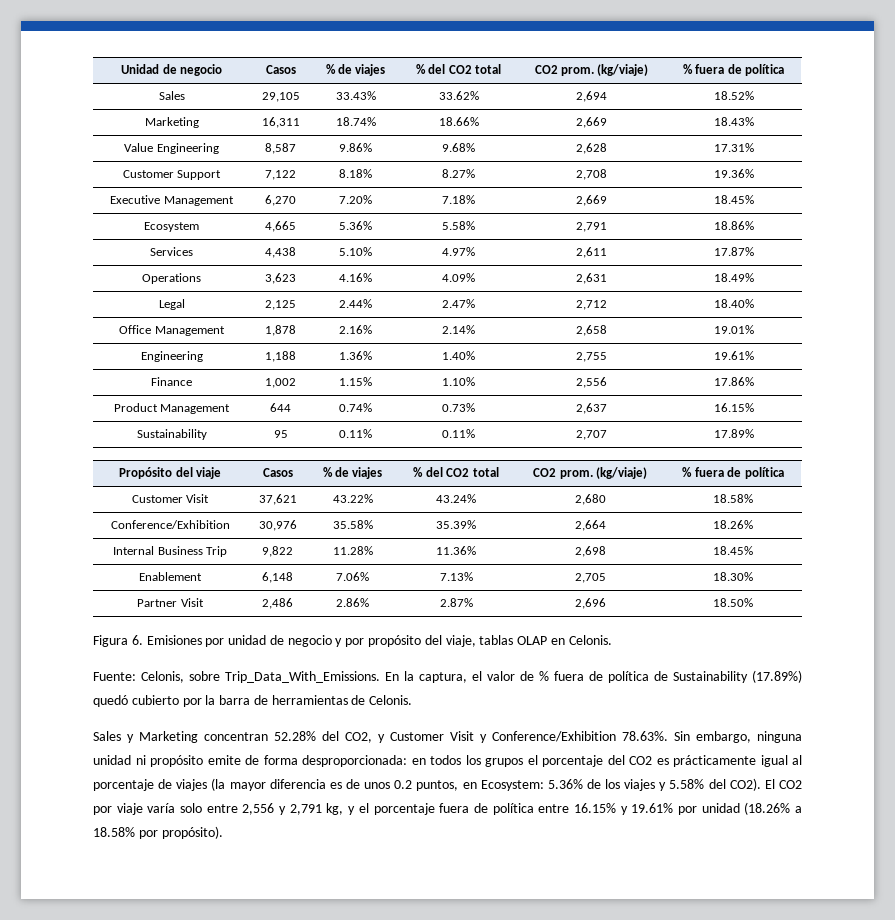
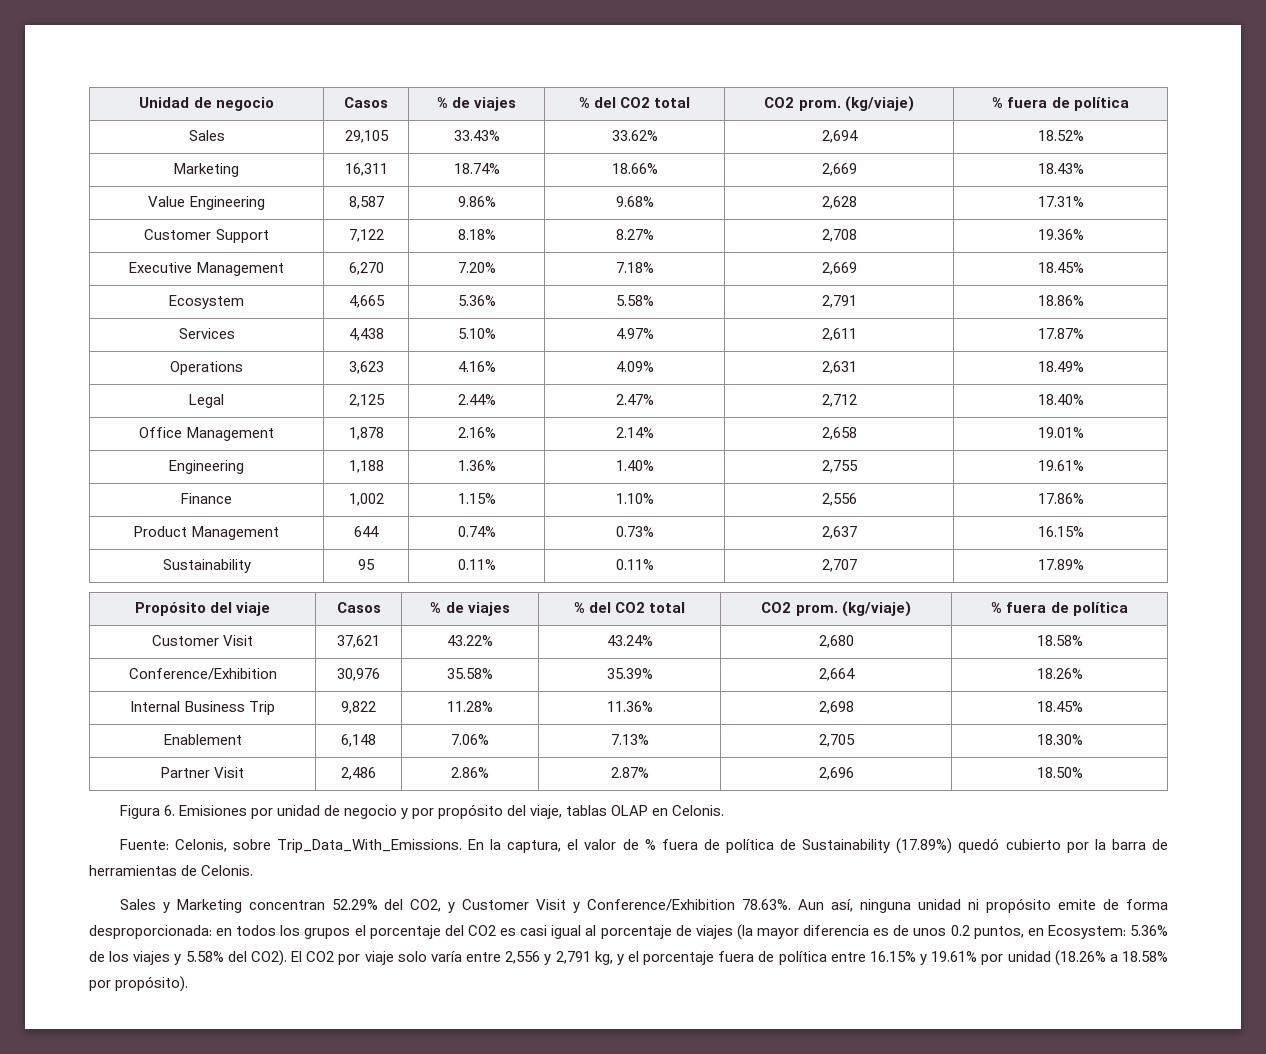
- Sales y Marketing concentran 52.28% del CO2, y Customer Visit y Conference/Exhibition 78.63%. Sin embargo, ninguna unidad ni propósito emite de forma desproporcionada: en todos los grupos el porcentaje del CO2 es prácticamente igual al porcentaje de viajes (la mayor diferencia es de unos 0.2 puntos, en Ecosystem: 5.36% de los viajes y 5.58% del CO2).
+ Sales y Marketing concentran 52.29% del CO2, y Customer Visit y Conference/Exhibition 78.63%. Aun así, ninguna unidad ni propósito emite de forma desproporcionada: en todos los grupos el porcentaje del CO2 es casi igual al porcentaje de viajes (la mayor diferencia es de unos 0.2 puntos, en Ecosystem: 5.36% de los viajes y 5.58% del CO2).
- El CO2 por viaje varía solo entre 2,556 y 2,791 kg, y el porcentaje fuera de política entre 16.15% y 19.61% por unidad (18.26% a 18.58% por propósito).
+ El CO2 por viaje solo varía entre 2,556 y 2,791 kg, y el porcentaje fuera de política entre 16.15% y 19.61% por unidad (18.26% a 18.58% por propósito).

